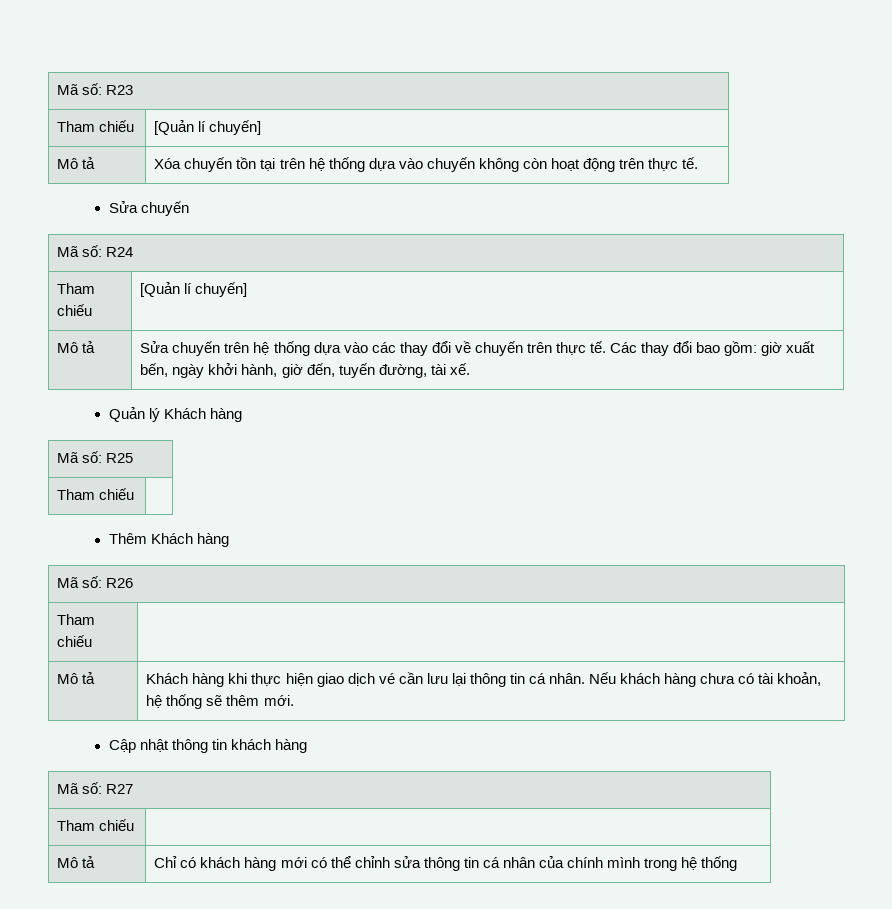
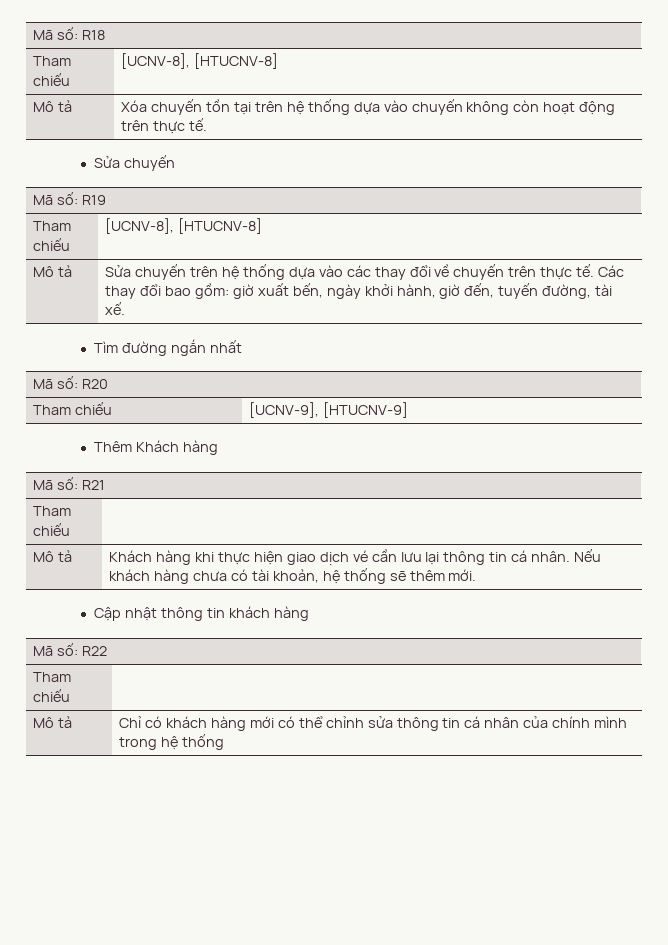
- Mã số: R23
- Tham chiếu | [Quản lí chuyến]
+ Mã số: R18
+ Tham chiếu | [UCNV-8], [HTUCNV-8]
- Mã số: R24
- Tham chiếu | [Quản lí chuyến]
+ Mã số: R19
+ Tham chiếu | [UCNV-8], [HTUCNV-8]
- Quản lý Khách hàng
- Mã số: R25
- Tham chiếu |
+ Tìm đường ngắn nhất
+ Mã số: R20
+ Tham chiếu | [UCNV-9], [HTUCNV-9]
- Mã số: R26
+ Mã số: R21
- Mã số: R27
+ Mã số: R22

